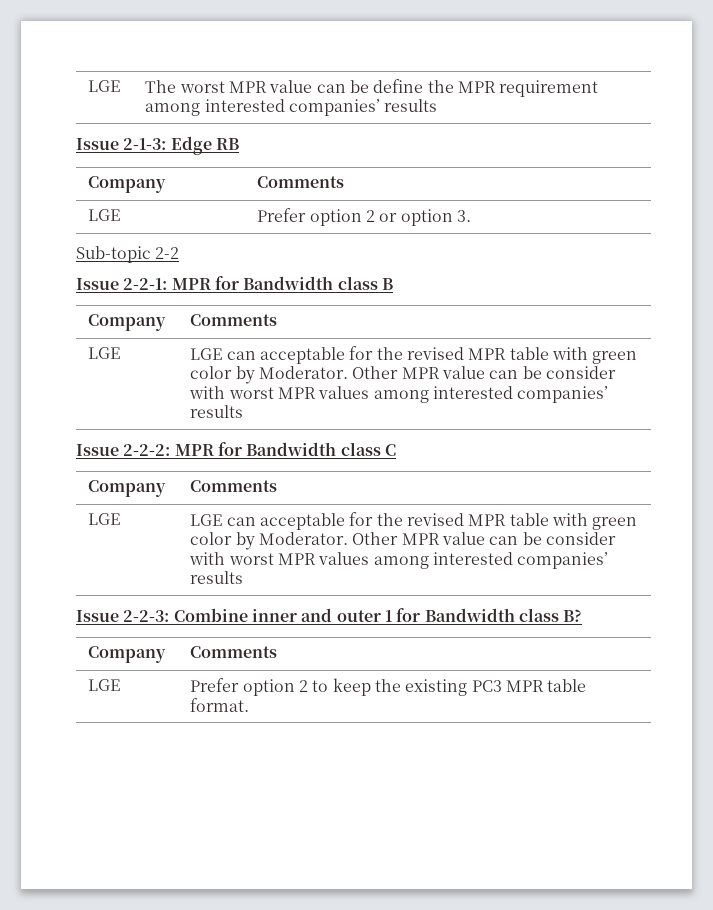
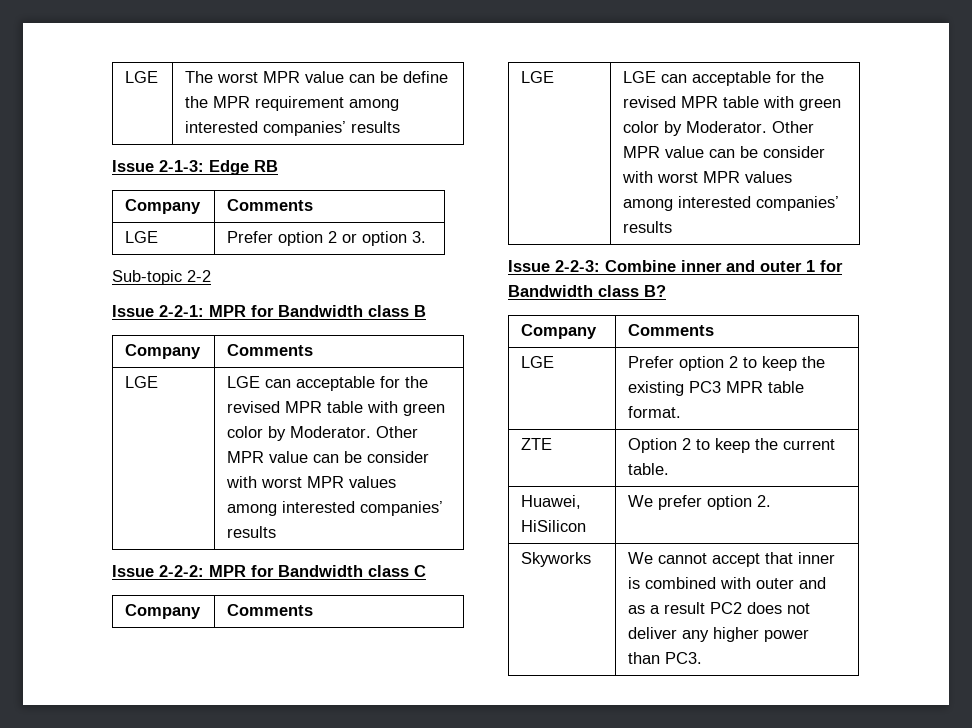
+ ZTE | Option 2 to keep the current table.
+ Huawei, HiSilicon | We prefer option 2.
+ Skyworks | We cannot accept that inner is combined with outer and as a result PC2 does not deliver any higher power than PC3.

